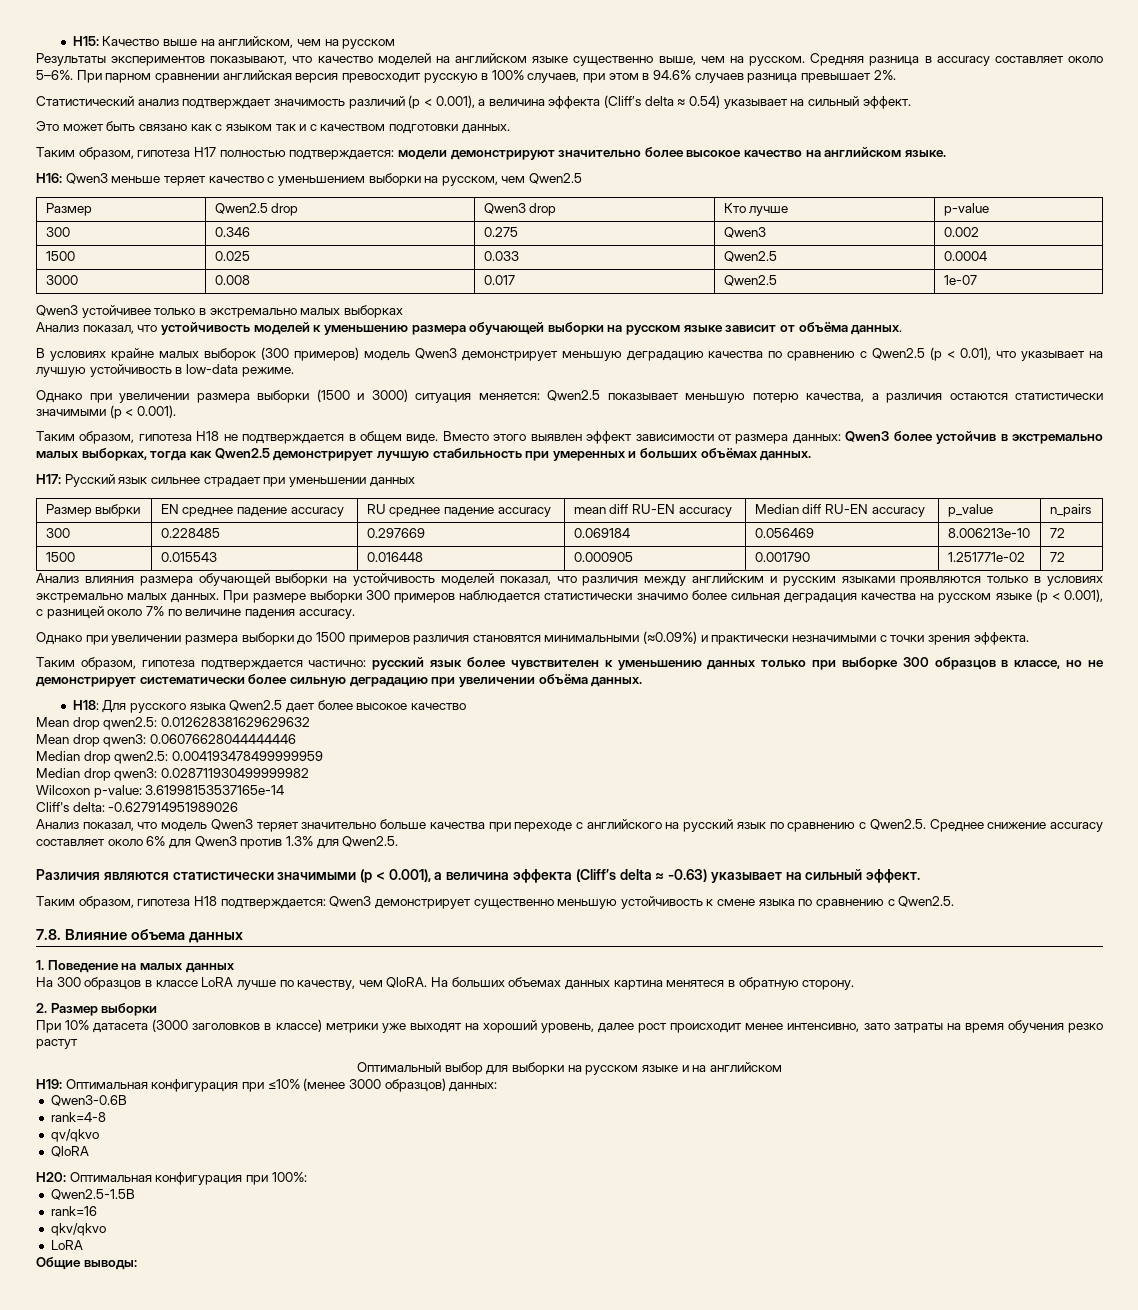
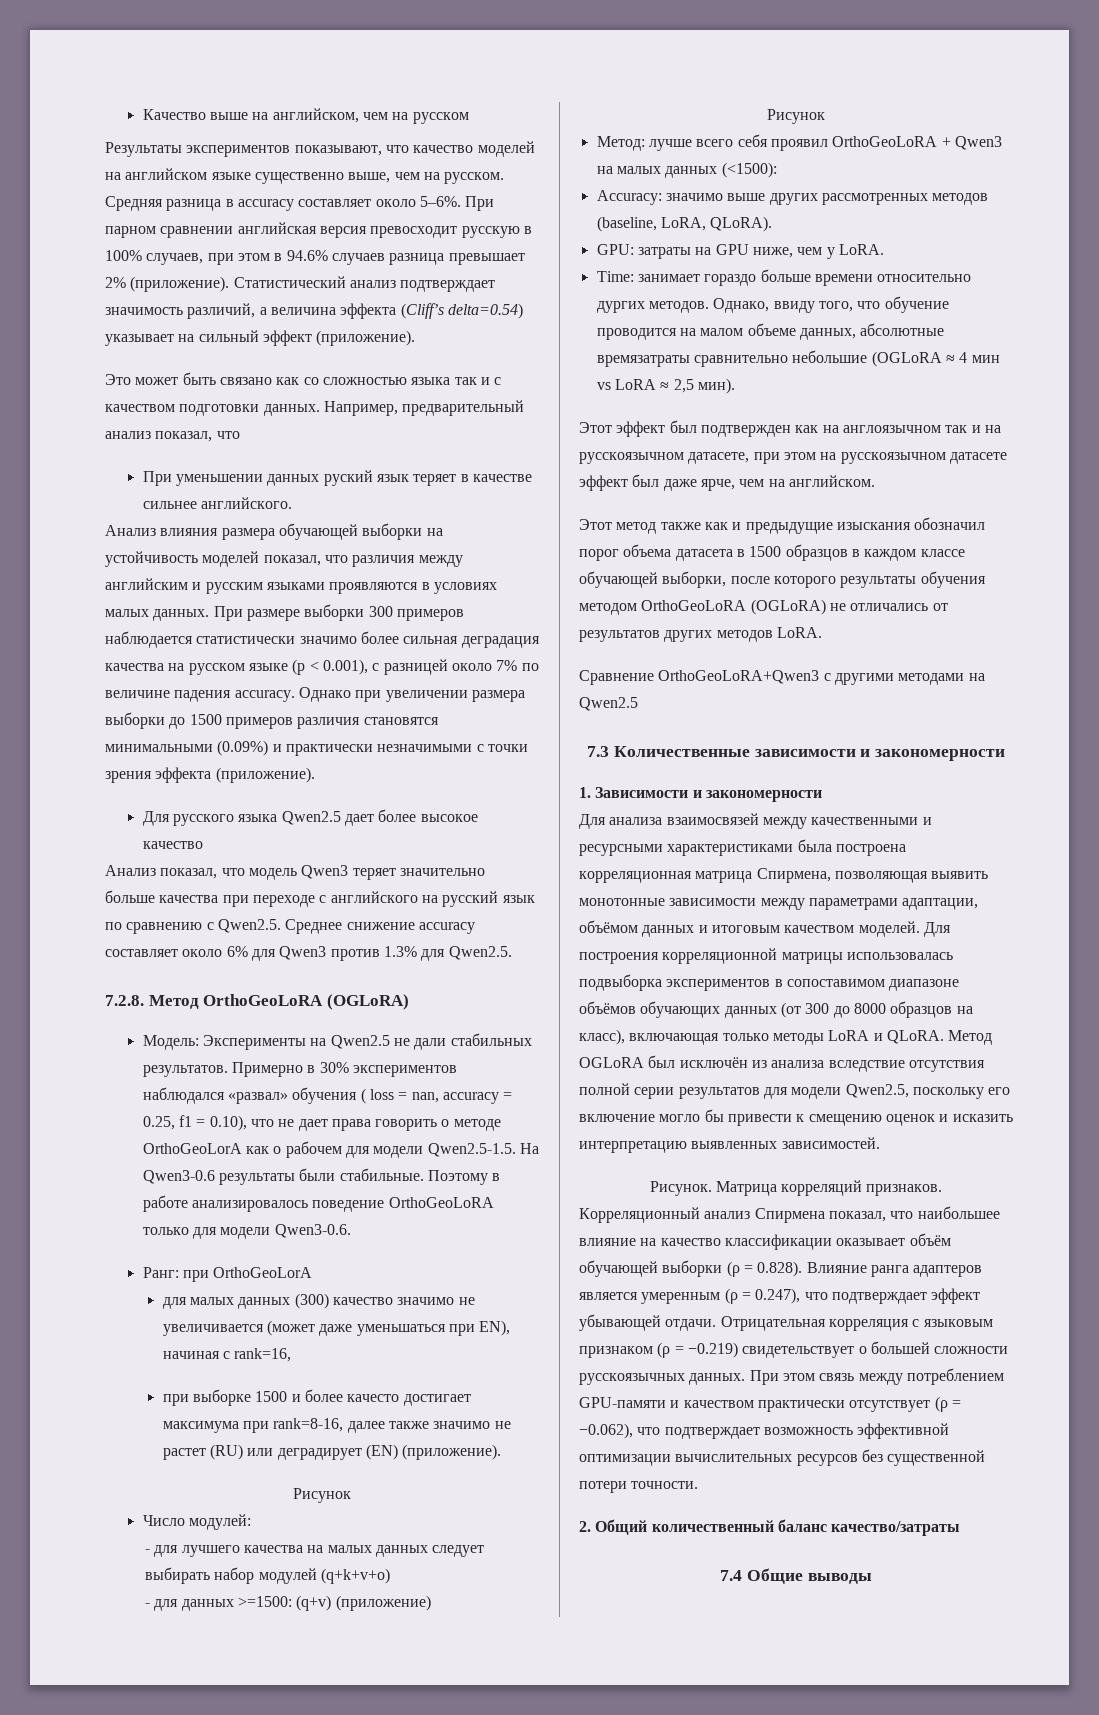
- H15: Качество выше на английском, чем на русском
+ Качество выше на английском, чем на русском
- При парном сравнении английская версия превосходит русскую в 100% случаев, при этом в 94.6% случаев разница превышает 2%.
- Статистический анализ подтверждает значимость различий (p < 0.001), а величина эффекта (Cliff’s delta ≈ 0.54) указывает на сильный эффект.
+ При парном сравнении английская версия превосходит русскую в 100% случаев, при этом в 94.6% случаев разница превышает 2% (приложение). Статистический анализ подтверждает значимость различий, а величина эффекта (Cliff’s delta=0.54) указывает на сильный эффект (приложение).
- Это может быть связано как с языком так и с качеством подготовки данных.
- Таким образом, гипотеза H17 полностью подтверждается: модели демонстрируют значительно более высокое качество на английском языке.
- H16: Qwen3 меньше теряет качество с уменьшением выборки на русском, чем Qwen2.5
- Размер | Qwen2.5 drop | Qwen3 drop | Кто лучше | p-value
- 300 | 0.346 | 0.275 | Qwen3 | 0.002
- 1500 | 0.025 | 0.033 | Qwen2.5 | 0.0004
- 3000 | 0.008 | 0.017 | Qwen2.5 | 1e-07
- Qwen3 устойчивее только в экстремально малых выборках
- Анализ показал, что устойчивость моделей к уменьшению размера обучающей выборки на русском языке зависит от объёма данных.
- В условиях крайне малых выборок (300 примеров) модель Qwen3 демонстрирует меньшую деградацию качества по сравнению с Qwen2.5 (p < 0.01), что указывает на лучшую устойчивость в low-data режиме.
- Однако при увеличении размера выборки (1500 и 3000) ситуация меняется: Qwen2.5 показывает меньшую потерю качества, а различия остаются статистически значимыми (p < 0.001).
- Таким образом, гипотеза H18 не подтверждается в общем виде. Вместо этого выявлен эффект зависимости от размера данных: Qwen3 более устойчив в экстремально малых выборках, тогда как Qwen2.5 демонстрирует лучшую стабильность при умеренных и больших объёмах данных.
- H17: Русский язык сильнее страдает при уменьшении данных
- Размер выбрки | EN среднее падение accuracy | RU среднее падение accuracy | mean diff RU-EN accuracy | Median diff RU-EN accuracy | p_value | n_pairs
- 300 | 0.228485 | 0.297669 | 0.069184 | 0.056469 | 8.006213e-10 | 72
- 1500 | 0.015543 | 0.016448 | 0.000905 | 0.001790 | 1.251771e-02 | 72
+ Это может быть связано как со сложностью языка так и с качеством подготовки данных. Например, предварительный анализ показал, что
+ При уменьшении данных руский язык теряет в качестве сильнее английского.
- Анализ влияния размера обучающей выборки на устойчивость моделей показал, что различия между английским и русским языками проявляются только в условиях экстремально малых данных.
+ Анализ влияния размера обучающей выборки на устойчивость моделей показал, что различия между английским и русским языками проявляются в условиях малых данных.
- При размере выборки 300 примеров наблюдается статистически значимо более сильная деградация качества на русском языке (p < 0.001), с разницей около 7% по величине падения accuracy.
- Однако при увеличении размера выборки до 1500 примеров различия становятся минимальными (≈0.09%) и практически незначимыми с точки зрения эффекта.
- Таким образом, гипотеза подтверждается частично: русский язык более чувствителен к уменьшению данных только при выборке 300 образцов в классе, но не демонстрирует систематически более сильную деградацию при увеличении объёма данных.
- H18: Для русского языка Qwen2.5 дает более высокое качество
+ При размере выборки 300 примеров наблюдается статистически значимо более сильная деградация качества на русском языке (p < 0.001), с разницей около 7% по величине падения accuracy. Однако при увеличении размера выборки до 1500 примеров различия становятся минимальными (0.09%) и практически незначимыми с точки зрения эффекта (приложение).
+ Для русского языка Qwen2.5 дает более высокое качество
- Mean drop qwen2.5: 0.012628381629629632
- Mean drop qwen3: 0.06076628044444446
- Median drop qwen2.5: 0.004193478499999959
- Median drop qwen3: 0.028711930499999982
- Wilcoxon p-value: 3.61998153537165e-14
- Cliff's delta: -0.627914951989026
- Различия являются статистически значимыми (p < 0.001), а величина эффекта (Cliff’s delta ≈ -0.63) указывает на сильный эффект.
- Таким образом, гипотеза H18 подтверждается: Qwen3 демонстрирует существенно меньшую устойчивость к смене языка по сравнению с Qwen2.5.
- 7.8. Влияние объема данных
- 1. Поведение на малых данных
- На 300 образцов в классе LoRA лучше по качеству, чем QloRA. На больших объемах данных картина менятеся в обратную сторону.
- 2. Размер выборки
- При 10% датасета (3000 заголовков в классе) метрики уже выходят на хороший уровень, далее рост происходит менее интенсивно, зато затраты на время обучения резко растут
- Оптимальный выбор для выборки на русском языке и на английском
- H19: Оптимальная конфигурация при ≤10% (менее 3000 образцов) данных:
- Qwen3-0.6B
- rank=4-8
- qv/qkvo
- QloRA
- H20: Оптимальная конфигурация при 100%:
- Qwen2.5-1.5B
- rank=16
- qkv/qkvo
- LoRA
- Общие выводы:
+ 7.2.8. Метод OrthoGeoLoRA (OGLoRA)
+ Модель: Эксперименты на Qwen2.5 не дали стабильных результатов. Примерно в 30% экспериментов наблюдался «развал» обучения ( loss = nan, accuracy = 0.25, f1 = 0.10), что не дает права говорить о методе OrthoGeoLorA как о рабочем для модели Qwen2.5-1.5. На Qwen3-0.6 результаты были стабильные. Поэтому в работе анализировалось поведение OrthoGeoLoRA только для модели Qwen3-0.6.
+ Ранг: при OrthoGeoLorA
+ для малых данных (300) качество значимо не увеличивается (может даже уменьшаться при EN), начиная с rank=16,
+ при выборке 1500 и более качесто достигает максимума при rank=8-16, далее также значимо не растет (RU) или деградирует (EN) (приложение).
+ Рисунок
+ Число модулей:
+ - для лучшего качества на малых данных следует выбирать набор модулей (q+k+v+o)
+ - для данных >=1500: (q+v) (приложение)
+ Рисунок
+ Метод: лучше всего себя проявил OrthoGeoLoRA + Qwen3 на малых данных (<1500):
+ Accuracy: значимо выше других рассмотренных методов (baseline, LoRA, QLoRA).
+ GPU: затраты на GPU ниже, чем у LoRA.
+ Time: занимает гораздо больше времени относительно дургих методов. Однако, ввиду того, что обучение проводится на малом объеме данных, абсолютные времязатраты сравнительно небольшие (OGLoRA ≈ 4 мин vs LoRA ≈ 2,5 мин).
+ Этот эффект был подтвержден как на англоязычном так и на русскоязычном датасете, при этом на русскоязычном датасете эффект был даже ярче, чем на английском.
+ Этот метод также как и предыдущие изыскания обозначил порог объема датасета в 1500 образцов в каждом классе обучающей выборки, после которого результаты обучения методом OrthoGeoLoRA (OGLoRA) не отличались от результатов других методов LoRA.
+ Сравнение OrthoGeoLoRA+Qwen3 с другими методами на Qwen2.5
+ 7.3 Количественные зависимости и закономерности
+ 1. Зависимости и закономерности
+ Для анализа взаимосвязей между качественными и ресурсными характеристиками была построена корреляционная матрица Спирмена, позволяющая выявить монотонные зависимости между параметрами адаптации, объёмом данных и итоговым качеством моделей. Для построения корреляционной матрицы использовалась подвыборка экспериментов в сопоставимом диапазоне объёмов обучающих данных (от 300 до 8000 образцов на класс), включающая только методы LoRA и QLoRA. Метод OGLoRA был исключён из анализа вследствие отсутствия полной серии результатов для модели Qwen2.5, поскольку его включение могло бы привести к смещению оценок и исказить интерпретацию выявленных зависимостей.
+ Рисунок. Матрица корреляций признаков.
+ Корреляционный анализ Спирмена показал, что наибольшее влияние на качество классификации оказывает объём обучающей выборки (ρ = 0.828). Влияние ранга адаптеров является умеренным (ρ = 0.247), что подтверждает эффект убывающей отдачи. Отрицательная корреляция с языковым признаком (ρ = −0.219) свидетельствует о большей сложности русскоязычных данных. При этом связь между потреблением GPU-памяти и качеством практически отсутствует (ρ = −0.062), что подтверждает возможность эффективной оптимизации вычислительных ресурсов без существенной потери точности.
+ 2. Общий количественный баланс качество/затраты
+ 7.4 Общие выводы

